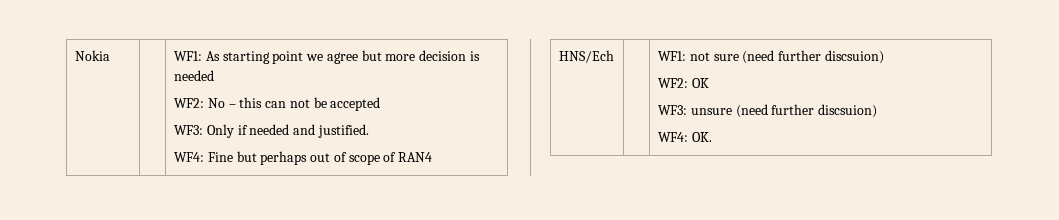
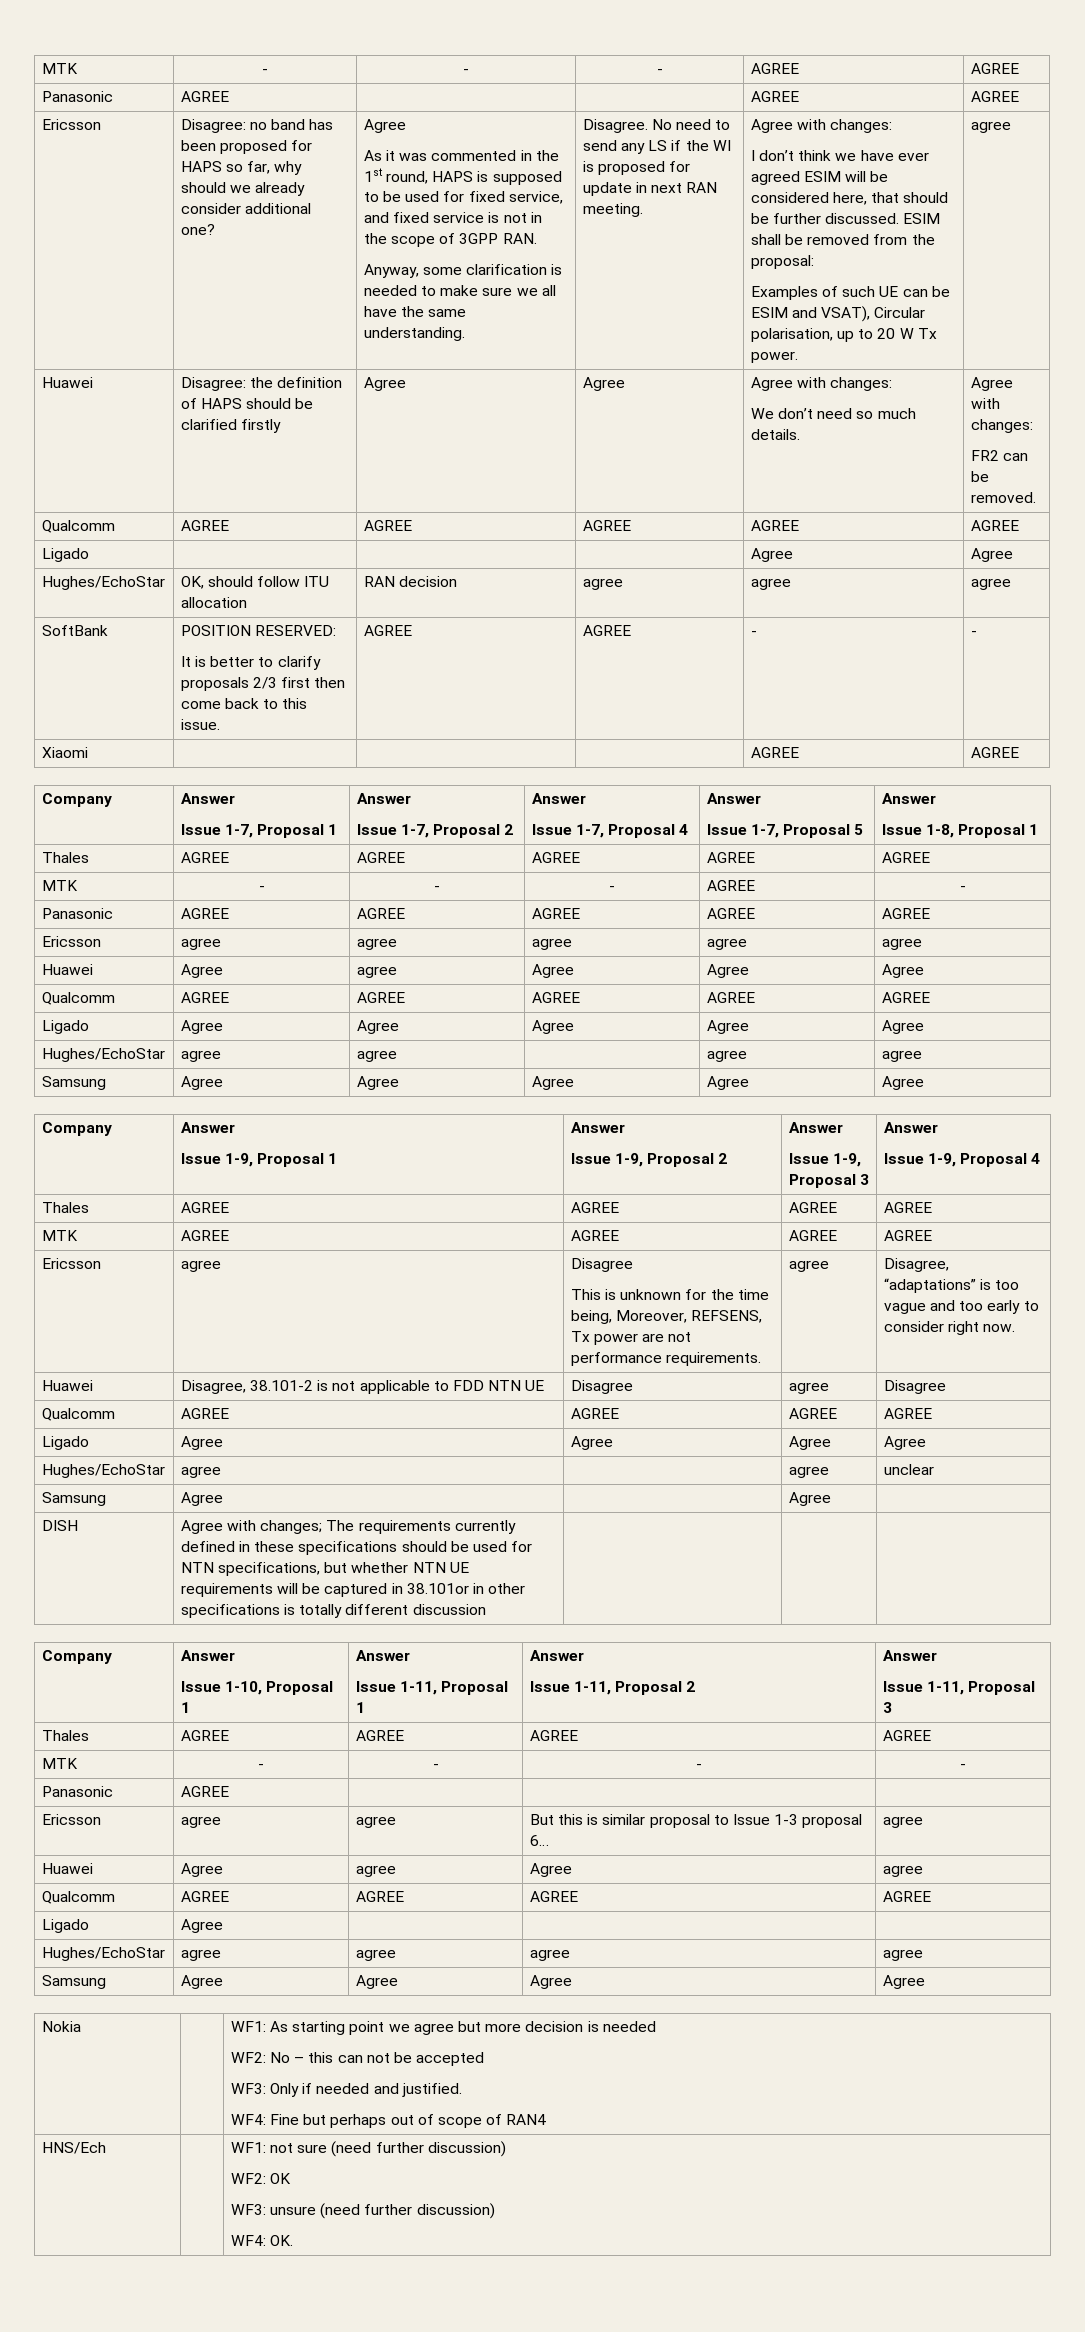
+ MTK | - | - | - | AGREE | AGREE
+ Panasonic | AGREE | | | AGREE | AGREE
+ Ericsson | Disagree: no band has been proposed for HAPS so far, why should we already consider additional one? | Agree
+ As it was commented in the 1st round, HAPS is supposed to be used for fixed service, and fixed service is not in the scope of 3GPP RAN.
+ Anyway, some clarification is needed to make sure we all have the same understanding. | Disagree. No need to send any LS if the WI is proposed for update in next RAN meeting. | Agree with changes:
+ I don’t think we have ever agreed ESIM will be considered here, that should be further discussed. ESIM shall be removed from the proposal:
+ Examples of such UE can be ESIM and VSAT), Circular polarisation, up to 20 W Tx power. | agree
+ Huawei | Disagree: the definition of HAPS should be clarified firstly | Agree | Agree | Agree with changes:
+ We don’t need so much details. | Agree with changes:
+ FR2 can be removed.
+ Qualcomm | AGREE | AGREE | AGREE | AGREE | AGREE
+ Ligado | | | | Agree | Agree
+ Hughes/EchoStar | OK, should follow ITU allocation | RAN decision | agree | agree | agree
+ SoftBank | POSITION RESERVED:
+ It is better to clarify proposals 2/3 first then come back to this issue. | AGREE | AGREE | - | -
+ Xiaomi | | | | AGREE | AGREE
+ Company | Answer
+ Issue 1-7, Proposal 1 | Answer
+ Issue 1-7, Proposal 2 | Answer
+ Issue 1-7, Proposal 4 | Answer
+ Issue 1-7, Proposal 5 | Answer
+ Issue 1-8, Proposal 1
+ Thales | AGREE | AGREE | AGREE | AGREE | AGREE
+ MTK | - | - | - | AGREE | -
+ Panasonic | AGREE | AGREE | AGREE | AGREE | AGREE
+ Ericsson | agree | agree | agree | agree | agree
+ Huawei | Agree | agree | Agree | Agree | Agree
+ Qualcomm | AGREE | AGREE | AGREE | AGREE | AGREE
+ Ligado | Agree | Agree | Agree | Agree | Agree
+ Hughes/EchoStar | agree | agree | | agree | agree
+ Samsung | Agree | Agree | Agree | Agree | Agree
+ Company | Answer
+ Issue 1-9, Proposal 1 | Answer
+ Issue 1-9, Proposal 2 | Answer
+ Issue 1-9, Proposal 3 | Answer
+ Issue 1-9, Proposal 4
+ Thales | AGREE | AGREE | AGREE | AGREE
+ MTK | AGREE | AGREE | AGREE | AGREE
+ Ericsson | agree | Disagree
+ This is unknown for the time being, Moreover, REFSENS, Tx power are not performance requirements. | agree | Disagree, “adaptations” is too vague and too early to consider right now.
+ Huawei | Disagree, 38.101-2 is not applicable to FDD NTN UE | Disagree | agree | Disagree
+ Qualcomm | AGREE | AGREE | AGREE | AGREE
+ Ligado | Agree | Agree | Agree | Agree
+ Hughes/EchoStar | agree | | agree | unclear
+ Samsung | Agree | | Agree |
+ DISH | Agree with changes; The requirements currently defined in these specifications should be used for NTN specifications, but whether NTN UE requirements will be captured in 38.101or in other specifications is totally different discussion | | |
+ Company | Answer
+ Issue 1-10, Proposal 1 | Answer
+ Issue 1-11, Proposal 1 | Answer
+ Issue 1-11, Proposal 2 | Answer
+ Issue 1-11, Proposal 3
+ Thales | AGREE | AGREE | AGREE | AGREE
+ MTK | - | - | - | -
+ Panasonic | AGREE | | |
+ Ericsson | agree | agree | But this is similar proposal to Issue 1-3 proposal 6… | agree
+ Huawei | Agree | agree | Agree | agree
+ Qualcomm | AGREE | AGREE | AGREE | AGREE
+ Ligado | Agree | | |
+ Hughes/EchoStar | agree | agree | agree | agree
+ Samsung | Agree | Agree | Agree | Agree
- HNS/Ech | | WF1: not sure (need further discsuion)
+ HNS/Ech | | WF1: not sure (need further discussion)
  WF2: OK
- WF3: unsure (need further discsuion)
+ WF3: unsure (need further discussion)

